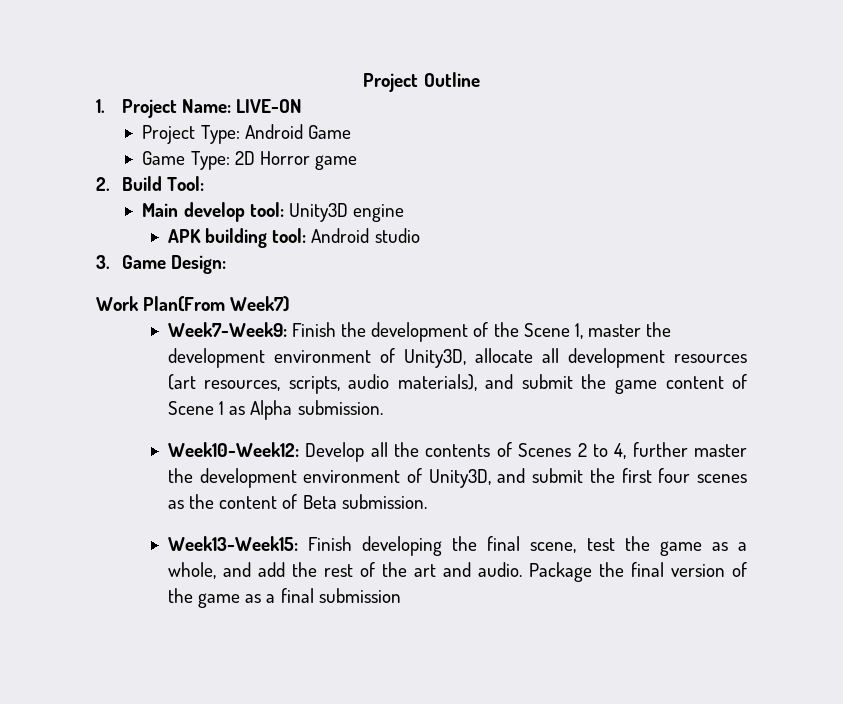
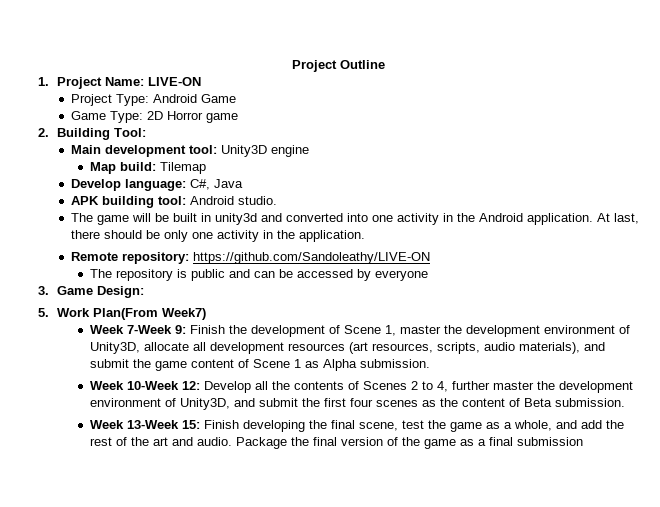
- 2. Build Tool:
+ 2. Building Tool:
- Main develop tool: Unity3D engine
+ Main development tool: Unity3D engine
- APK building tool: Android studio
+ Map build: Tilemap
+ Develop language: C#, Java
+ APK building tool: Android studio.
+ The game will be built in unity3d and converted into one activity in the Android application. At last, there should be only one activity in the application.
+ Remote repository: https://github.com/Sandoleathy/LIVE-ON
+ The repository is public and can be accessed by everyone
- Work Plan(From Week7)
+ 5. Work Plan(From Week7)
- Week7-Week9: Finish the development of the Scene 1, master the development environment of Unity3D, allocate all development resources (art resources, scripts, audio materials), and submit the game content of Scene 1 as Alpha submission.
+ Week 7-Week 9: Finish the development of Scene 1, master the development environment of Unity3D, allocate all development resources (art resources, scripts, audio materials), and submit the game content of Scene 1 as Alpha submission.
- Week10-Week12: Develop all the contents of Scenes 2 to 4, further master the development environment of Unity3D, and submit the first four scenes as the content of Beta submission.
+ Week 10-Week 12: Develop all the contents of Scenes 2 to 4, further master the development environment of Unity3D, and submit the first four scenes as the content of Beta submission.
- Week13-Week15: Finish developing the final scene, test the game as a whole, and add the rest of the art and audio.
+ Week 13-Week 15: Finish developing the final scene, test the game as a whole, and add the rest of the art and audio.

